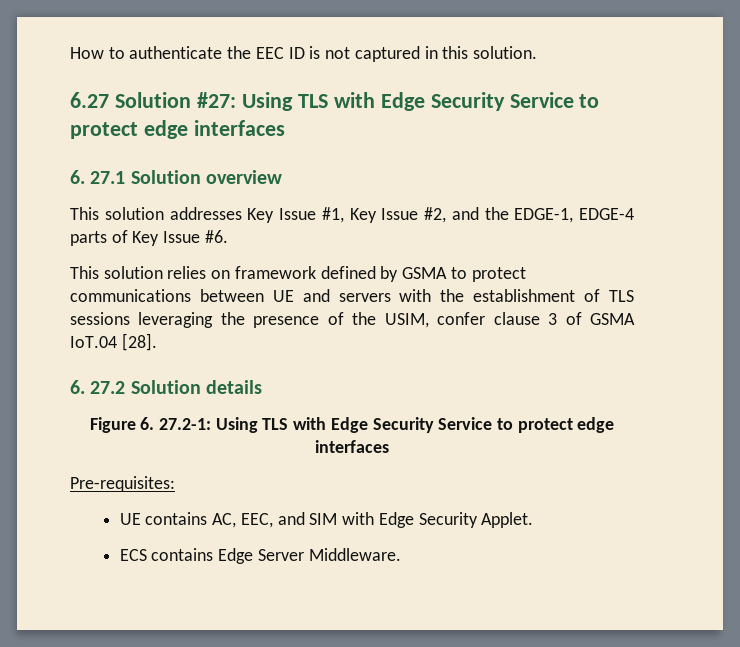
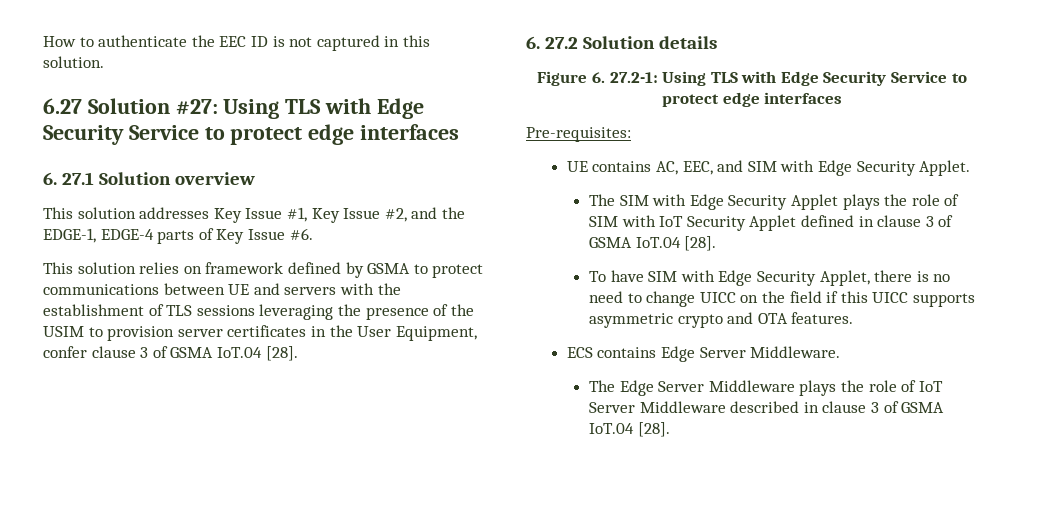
- This solution relies on framework defined by GSMA to protect communications between UE and servers with the establishment of TLS sessions leveraging the presence of the USIM, confer clause 3 of GSMA IoT.04 [28].
+ This solution relies on framework defined by GSMA to protect communications between UE and servers with the establishment of TLS sessions leveraging the presence of the USIM to provision server certificates in the User Equipment, confer clause 3 of GSMA IoT.04 [28].
+ The SIM with Edge Security Applet plays the role of SIM with IoT Security Applet defined in clause 3 of GSMA IoT.04 [28].
+ To have SIM with Edge Security Applet, there is no need to change UICC on the field if this UICC supports asymmetric crypto and OTA features.
+ The Edge Server Middleware plays the role of IoT Server Middleware described in clause 3 of GSMA IoT.04 [28].

